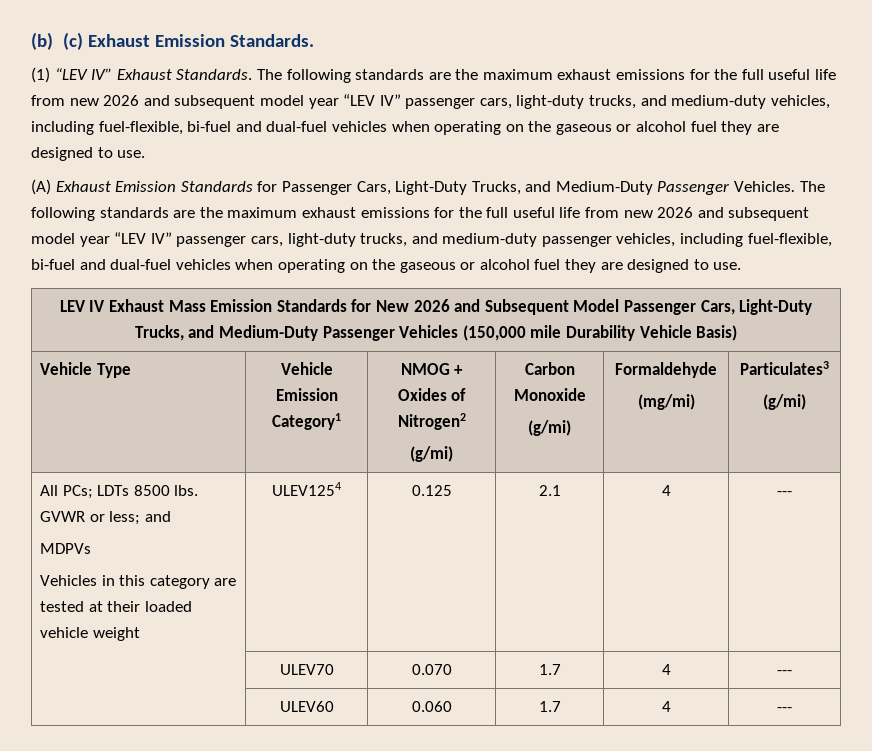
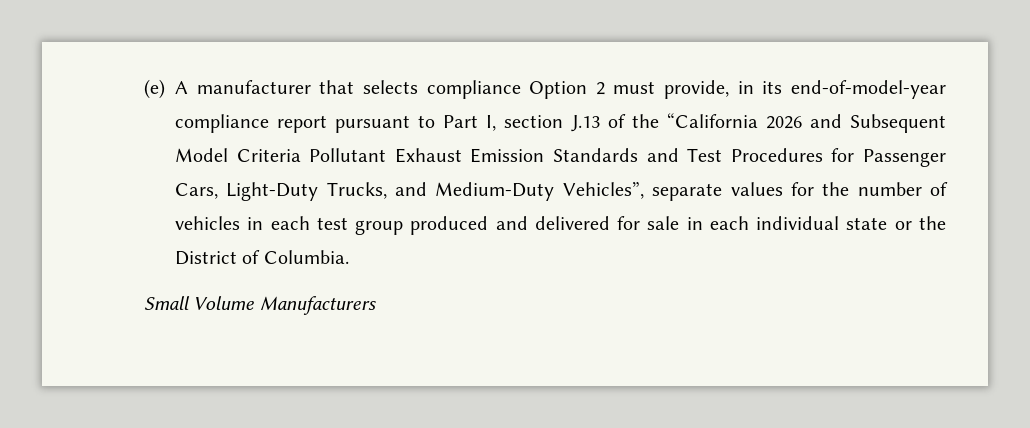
- (b) (c) Exhaust Emission Standards.
- (1) “LEV IV” Exhaust Standards. The following standards are the maximum exhaust emissions for the full useful life from new 2026 and subsequent model year “LEV IV” passenger cars, light-duty trucks, and medium-duty vehicles, including fuel-flexible, bi-fuel and dual-fuel vehicles when operating on the gaseous or alcohol fuel they are designed to use.
- (A) Exhaust Emission Standards for Passenger Cars, Light-Duty Trucks, and Medium-Duty Passenger Vehicles. The following standards are the maximum exhaust emissions for the full useful life from new 2026 and subsequent model year “LEV IV” passenger cars, light-duty trucks, and medium-duty passenger vehicles, including fuel-flexible, bi-fuel and dual-fuel vehicles when operating on the gaseous or alcohol fuel they are designed to use.
- LEV IV Exhaust Mass Emission Standards for New 2026 and Subsequent Model Passenger Cars, Light-Duty Trucks, and Medium-Duty Passenger Vehicles (150,000 mile Durability Vehicle Basis)
- Vehicle Type | Vehicle Emission Category1 | NMOG + Oxides of Nitrogen2
- (g/mi) | Carbon Monoxide
- (g/mi) | Formaldehyde
- (mg/mi) | Particulates3
- (g/mi)
- All PCs; LDTs 8500 lbs. GVWR or less; and
- MDPVs
- Vehicles in this category are tested at their loaded vehicle weight | ULEV1254 | 0.125 | 2.1 | 4 | ---
- | ULEV70 | 0.070 | 1.7 | 4 | ---
- | ULEV60 | 0.060 | 1.7 | 4 | ---
+ (e) A manufacturer that selects compliance Option 2 must provide, in its end-of-model-year compliance report pursuant to Part I, section J.13 of the “California 2026 and Subsequent Model Criteria Pollutant Exhaust Emission Standards and Test Procedures for Passenger Cars, Light-Duty Trucks, and Medium-Duty Vehicles”, separate values for the number of vehicles in each test group produced and delivered for sale in each individual state or the District of Columbia.
+ Small Volume Manufacturers

